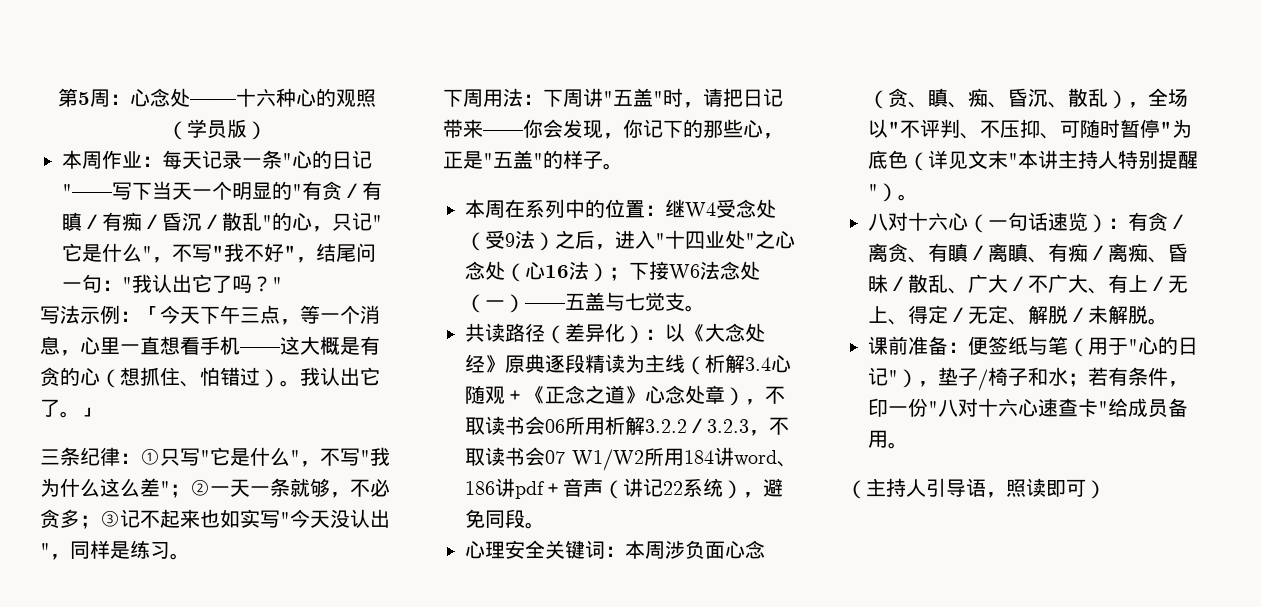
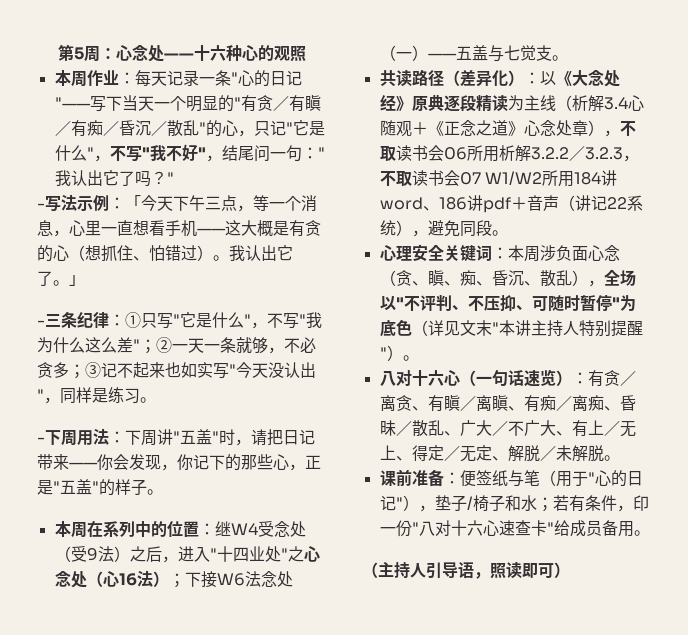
- 第5周：心念处——十六种心的观照（学员版）
+ 第5周：心念处——十六种心的观照
- 写法示例：「今天下午三点，等一个消息，心里一直想看手机——这大概是有贪的心（想抓住、怕错过）。
+ -写法示例：「今天下午三点，等一个消息，心里一直想看手机——这大概是有贪的心（想抓住、怕错过）。
- 三条纪律：①只写"它是什么"，不写"我为什么这么差"；②一天一条就够，不必贪多；③记不起来也如实写"今天没认出"，同样是练习。
+ -三条纪律：①只写"它是什么"，不写"我为什么这么差"；②一天一条就够，不必贪多；③记不起来也如实写"今天没认出"，同样是练习。
- 下周用法：下周讲"五盖"时，请把日记带来——你会发现，你记下的那些心，正是"五盖"的样子。
+ -下周用法：下周讲"五盖"时，请把日记带来——你会发现，你记下的那些心，正是"五盖"的样子。

